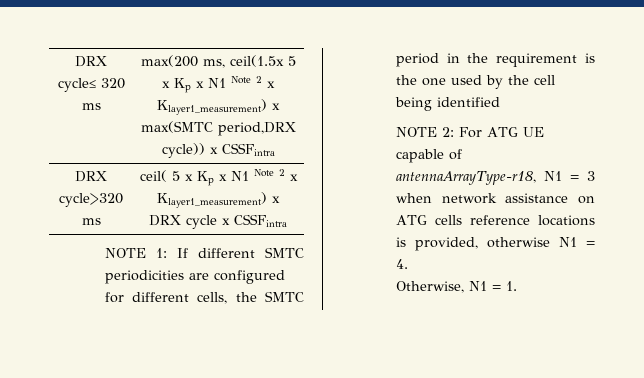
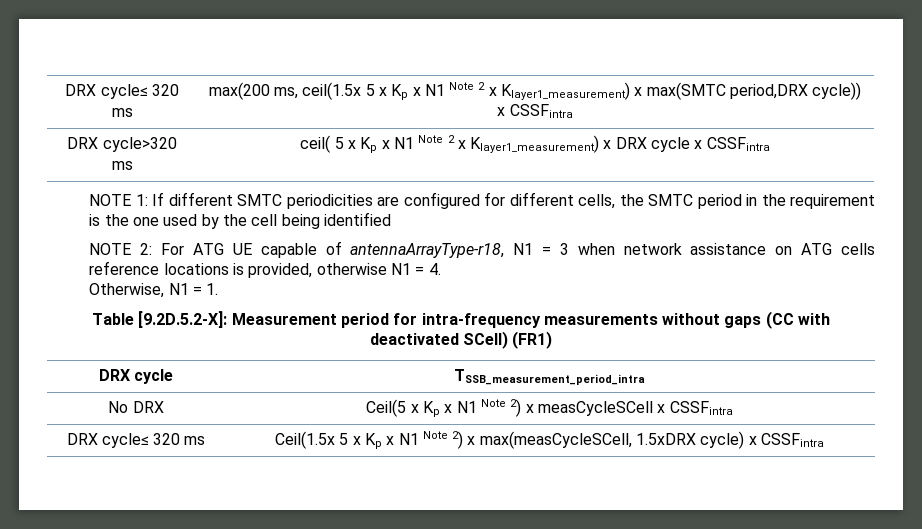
+ Table [9.2D.5.2-X]: Measurement period for intra-frequency measurements without gaps (CC with deactivated SCell) (FR1)
+ DRX cycle | TSSB_measurement_period_intra
+ No DRX | Ceil(5 x Kp x N1 Note 2) x measCycleSCell x CSSFintra
+ DRX cycle≤ 320 ms | Ceil(1.5x 5 x Kp x N1 Note 2) x max(measCycleSCell, 1.5xDRX cycle) x CSSFintra

